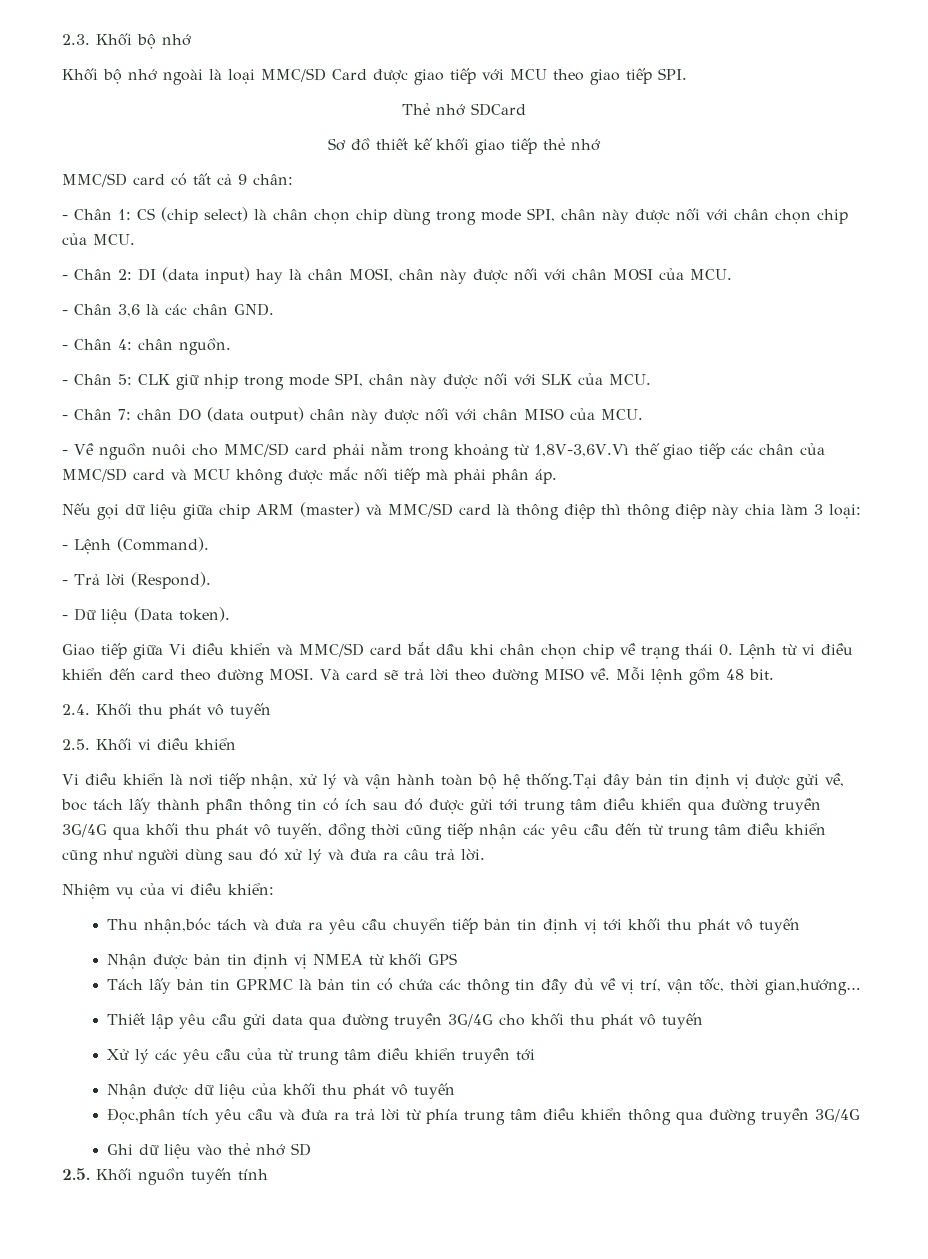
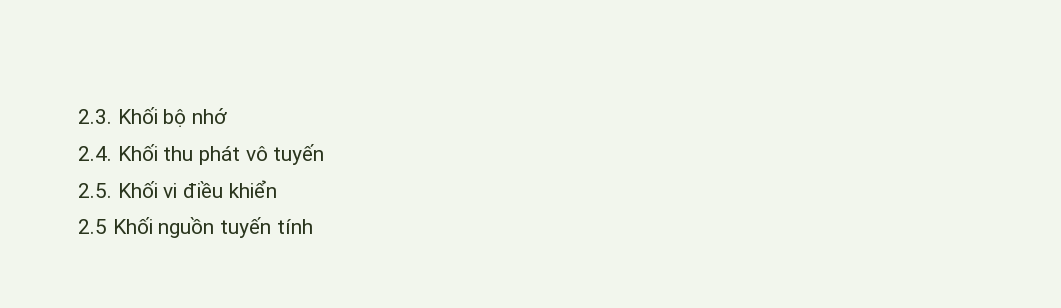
- Khối bộ nhớ ngoài là loại MMC/SD Card được giao tiếp với MCU theo giao tiếp SPI.
- Thẻ nhớ SDCard
- Sơ đồ thiết kế khối giao tiếp thẻ nhớ
- MMC/SD card có tất cả 9 chân:
- - Chân 1: CS (chip select) là chân chọn chip dùng trong mode SPI, chân này được nối với chân chọn chip của MCU.
- - Chân 2: DI (data input) hay là chân MOSI, chân này được nối với chân MOSI của MCU.
- - Chân 3,6 là các chân GND.
- - Chân 4: chân nguồn.
- - Chân 5: CLK giữ nhịp trong mode SPI, chân này được nối với SLK của MCU.
- - Chân 7: chân DO (data output) chân này được nối với chân MISO của MCU.
- - Về nguồn nuôi cho MMC/SD card phải nằm trong khoảng từ 1,8V-3,6V.Vì thế giao tiếp các chân của MMC/SD card và MCU không được mắc nối tiếp mà phải phân áp.
- Nếu gọi dữ liệu giữa chip ARM (master) và MMC/SD card là thông điệp thì thông điệp này chia làm 3 loại:
- - Lệnh (Command).
- - Trả lời (Respond).
- - Dữ liệu (Data token).
- Giao tiếp giữa Vi điều khiển và MMC/SD card bắt dầu khi chân chọn chip về trạng thái 0. Lệnh từ vi điều khiển đến card theo đường MOSI. Và card sẽ trả lời theo đường MISO về. Mỗi lệnh gồm 48 bit.
- Vi điều khiển là nơi tiếp nhận, xử lý và vận hành toàn bộ hệ thống.Tại đây bản tin định vị được gửi về, boc tách lấy thành phần thông tin có ích sau đó được gửi tới trung tâm điều khiển qua đường truyền 3G/4G qua khối thu phát vô tuyến, đồng thời cũng tiếp nhận các yêu cầu đến từ trung tâm điều khiển cũng như người dùng sau đó xử lý và đưa ra câu trả lời.
- Nhiệm vụ của vi điều khiển:
- Thu nhận,bóc tách và đưa ra yêu cầu chuyển tiếp bản tin định vị tới khối thu phát vô tuyến
- Nhận được bản tin định vị NMEA từ khối GPS
- Tách lấy bản tin GPRMC là bản tin có chứa các thông tin đầy đủ về vị trí, vận tốc, thời gian,hướng…
- Thiết lập yêu cầu gửi data qua đường truyền 3G/4G cho khối thu phát vô tuyến
- Xử lý các yêu cầu của từ trung tâm điều khiển truyền tới
- Nhận được dữ liệu của khối thu phát vô tuyến
- Đọc,phân tích yêu cầu và đưa ra trả lời từ phía trung tâm điều khiển thông qua đường truyền 3G/4G
- Ghi dữ liệu vào thẻ nhớ SD
- 2.5. Khối nguồn tuyến tính
+ 2.5 Khối nguồn tuyến tính

